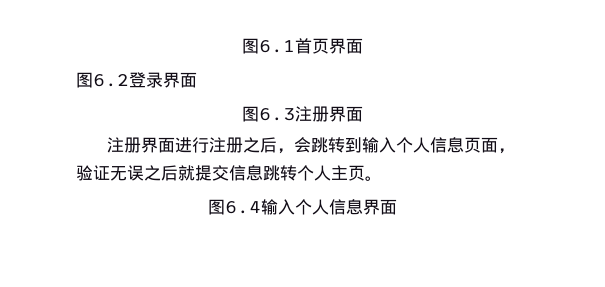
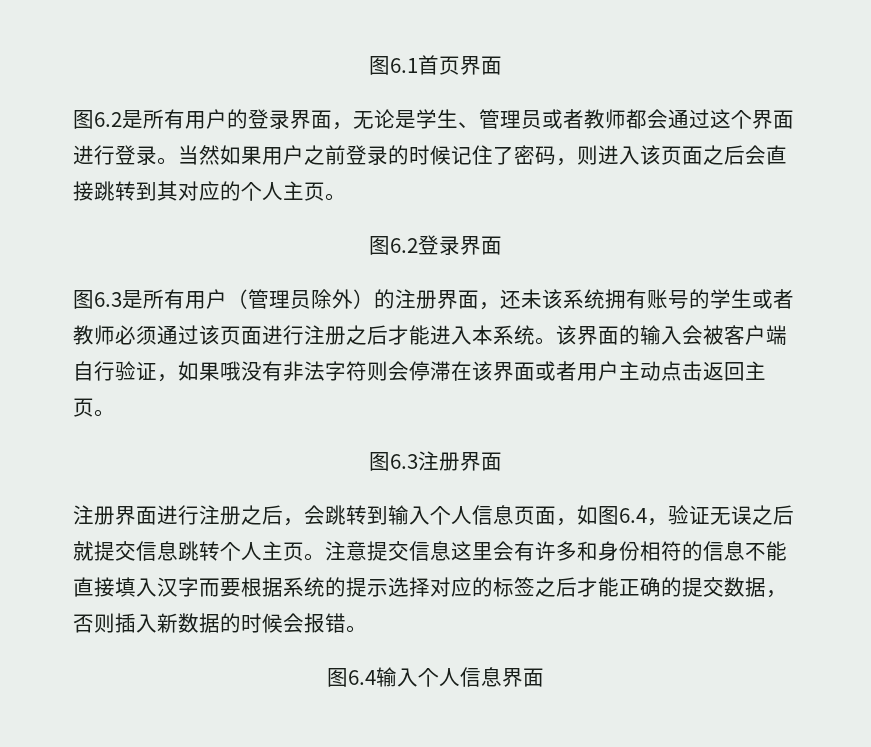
+ 图6.2是所有用户的登录界面，无论是学生、管理员或者教师都会通过这个界面进行登录。当然如果用户之前登录的时候记住了密码，则进入该页面之后会直接跳转到其对应的个人主页。
  图6.2登录界面
+ 图6.3是所有用户（管理员除外）的注册界面，还未该系统拥有账号的学生或者教师必须通过该页面进行注册之后才能进入本系统。该界面的输入会被客户端自行验证，如果哦没有非法字符则会停滞在该界面或者用户主动点击返回主页。
- 注册界面进行注册之后，会跳转到输入个人信息页面，验证无误之后就提交信息跳转个人主页。
+ 注册界面进行注册之后，会跳转到输入个人信息页面，如图6.4，验证无误之后就提交信息跳转个人主页。注意提交信息这里会有许多和身份相符的信息不能直接填入汉字而要根据系统的提示选择对应的标签之后才能正确的提交数据，否则插入新数据的时候会报错。

